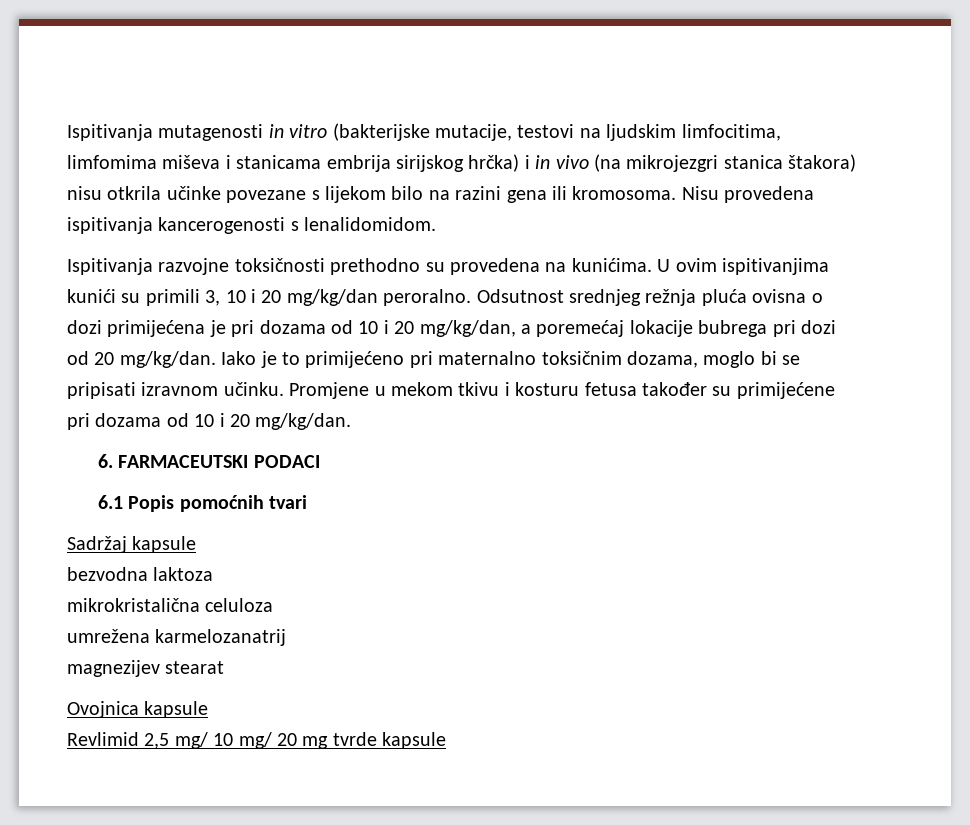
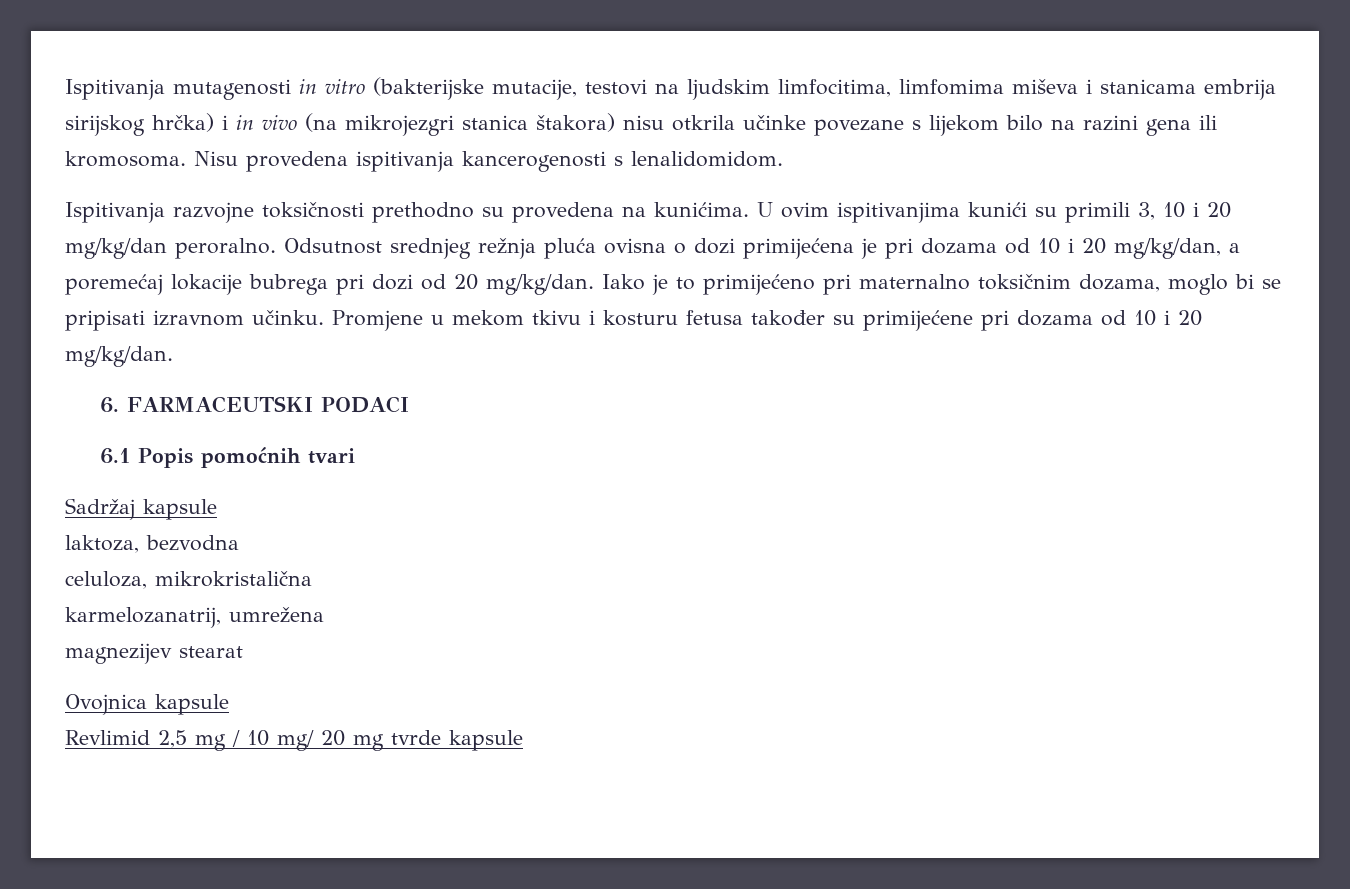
- bezvodna laktoza
- mikrokristalična celuloza
- umrežena karmelozanatrij
+ laktoza, bezvodna
+ celuloza, mikrokristalična
+ karmelozanatrij, umrežena
- Revlimid 2,5 mg/ 10 mg/ 20 mg tvrde kapsule
+ Revlimid 2,5 mg / 10 mg/ 20 mg tvrde kapsule

